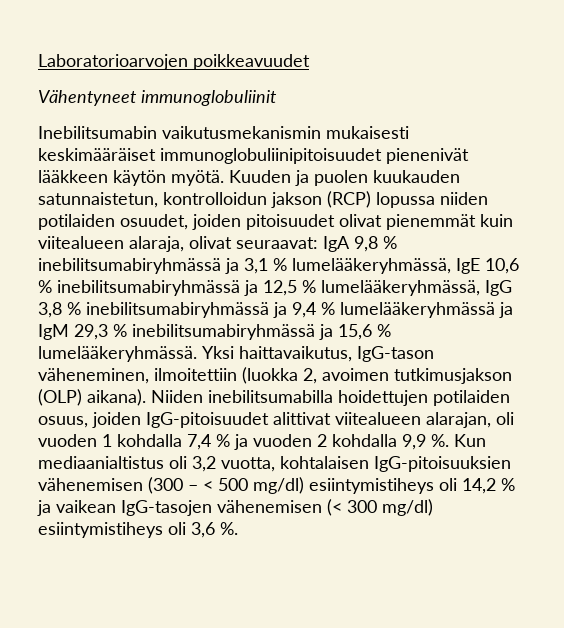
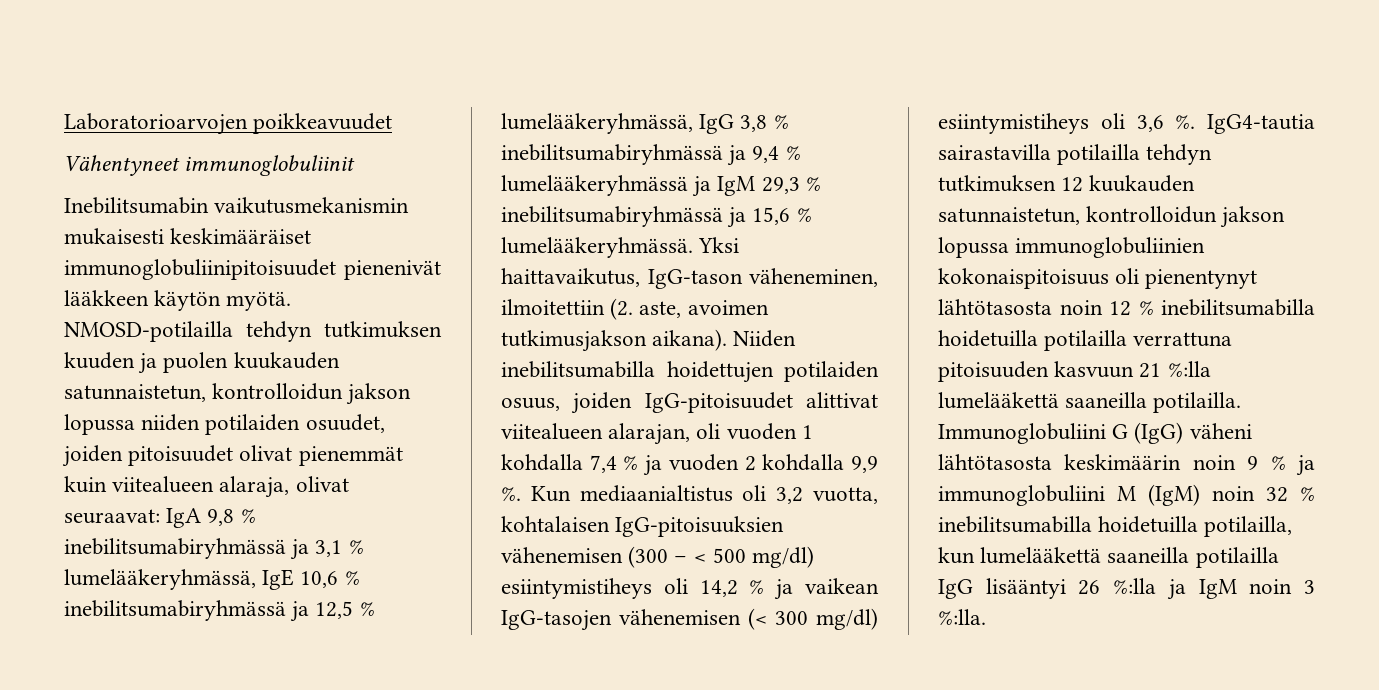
- Kuuden ja puolen kuukauden satunnaistetun, kontrolloidun jakson (RCP) lopussa niiden potilaiden osuudet, joiden pitoisuudet olivat pienemmät kuin viitealueen alaraja, olivat seuraavat: IgA 9,8 % inebilitsumabiryhmässä ja 3,1 % lumelääkeryhmässä, IgE 10,6 % inebilitsumabiryhmässä ja 12,5 % lumelääkeryhmässä, IgG 3,8 % inebilitsumabiryhmässä ja 9,4 % lumelääkeryhmässä ja IgM 29,3 % inebilitsumabiryhmässä ja 15,6 % lumelääkeryhmässä.
+ NMOSD-potilailla tehdyn tutkimuksen kuuden ja puolen kuukauden satunnaistetun, kontrolloidun jakson lopussa niiden potilaiden osuudet, joiden pitoisuudet olivat pienemmät kuin viitealueen alaraja, olivat seuraavat: IgA 9,8 % inebilitsumabiryhmässä ja 3,1 % lumelääkeryhmässä, IgE 10,6 % inebilitsumabiryhmässä ja 12,5 % lumelääkeryhmässä, IgG 3,8 % inebilitsumabiryhmässä ja 9,4 % lumelääkeryhmässä ja IgM 29,3 % inebilitsumabiryhmässä ja 15,6 % lumelääkeryhmässä.
- Yksi haittavaikutus, IgG-tason väheneminen, ilmoitettiin (luokka 2, avoimen tutkimusjakson (OLP) aikana).
+ Yksi haittavaikutus, IgG-tason väheneminen, ilmoitettiin (2. aste, avoimen tutkimusjakson aikana).
+ IgG4-tautia sairastavilla potilailla tehdyn tutkimuksen 12 kuukauden satunnaistetun, kontrolloidun jakson lopussa immunoglobuliinien kokonaispitoisuus oli pienentynyt lähtötasosta noin 12 % inebilitsumabilla hoidetuilla potilailla verrattuna pitoisuuden kasvuun 21 %:lla lumelääkettä saaneilla potilailla. Immunoglobuliini G (IgG) väheni lähtötasosta keskimäärin noin 9 % ja immunoglobuliini M (IgM) noin 32 % inebilitsumabilla hoidetuilla potilailla, kun lumelääkettä saaneilla potilailla IgG lisääntyi 26 %:lla ja IgM noin 3 %:lla.

